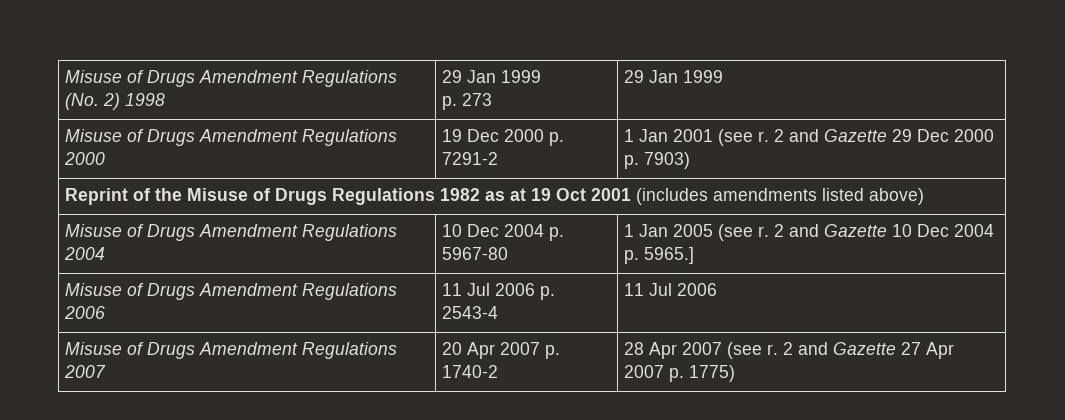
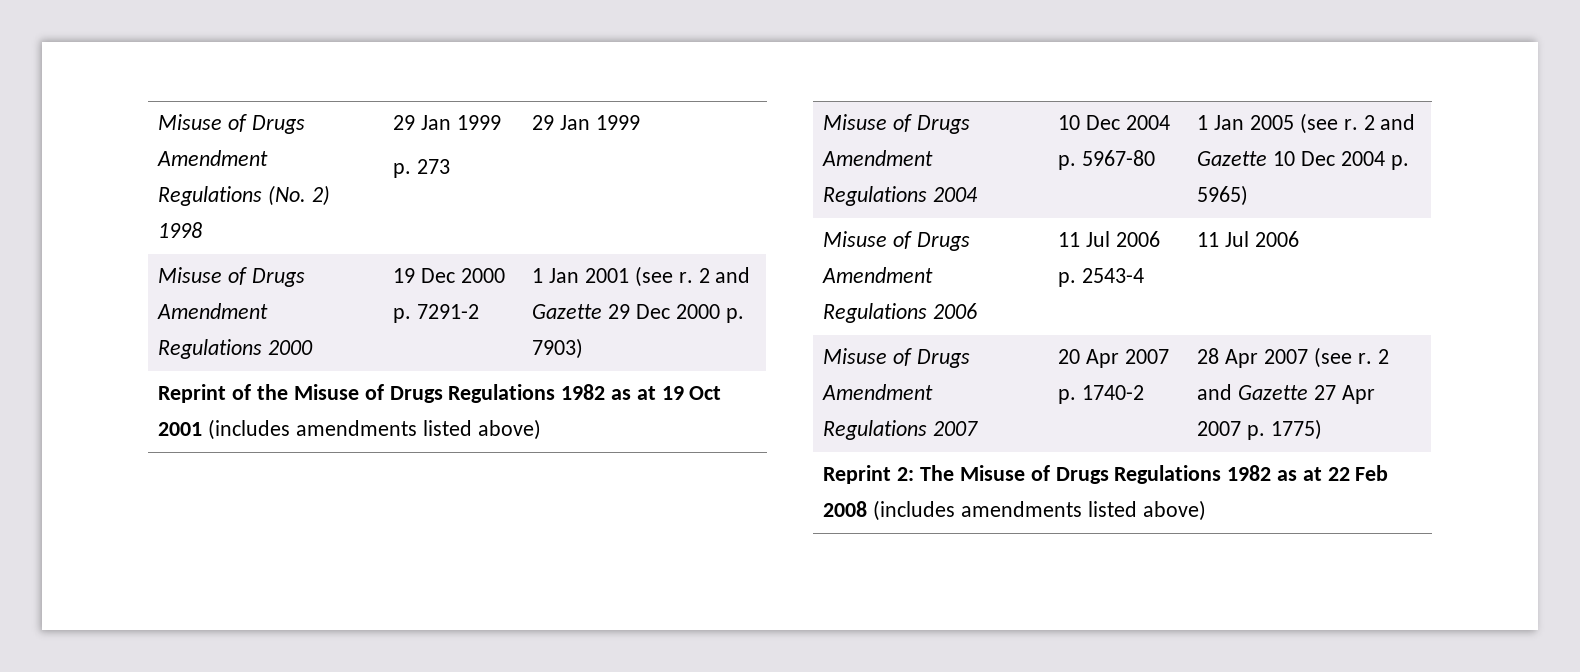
- Misuse of Drugs Amendment Regulations 2004 | 10 Dec 2004 p. 5967-80 | 1 Jan 2005 (see r. 2 and Gazette 10 Dec 2004 p. 5965.]
+ Misuse of Drugs Amendment Regulations 2004 | 10 Dec 2004 p. 5967-80 | 1 Jan 2005 (see r. 2 and Gazette 10 Dec 2004 p. 5965)
+ Reprint 2: The Misuse of Drugs Regulations 1982 as at 22 Feb 2008 (includes amendments listed above)

